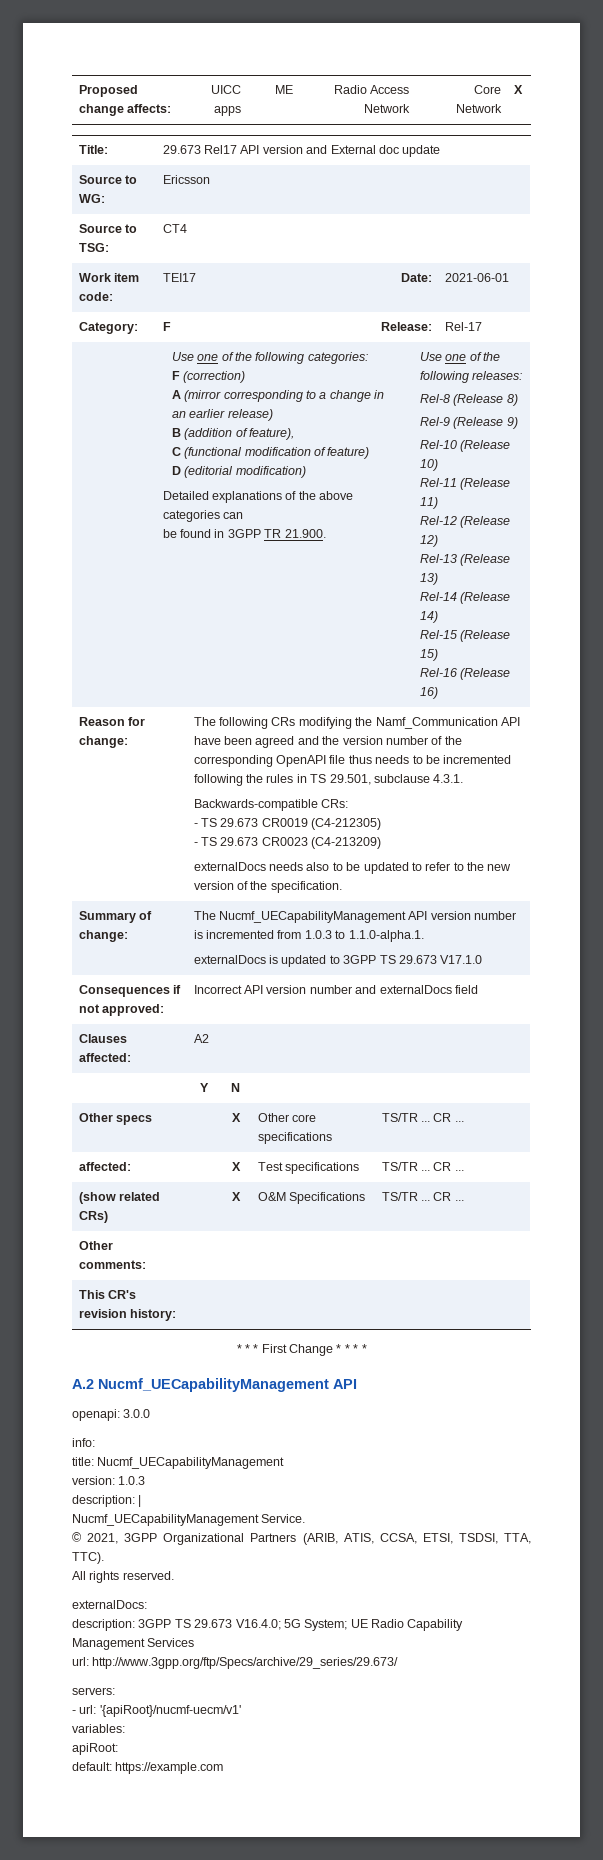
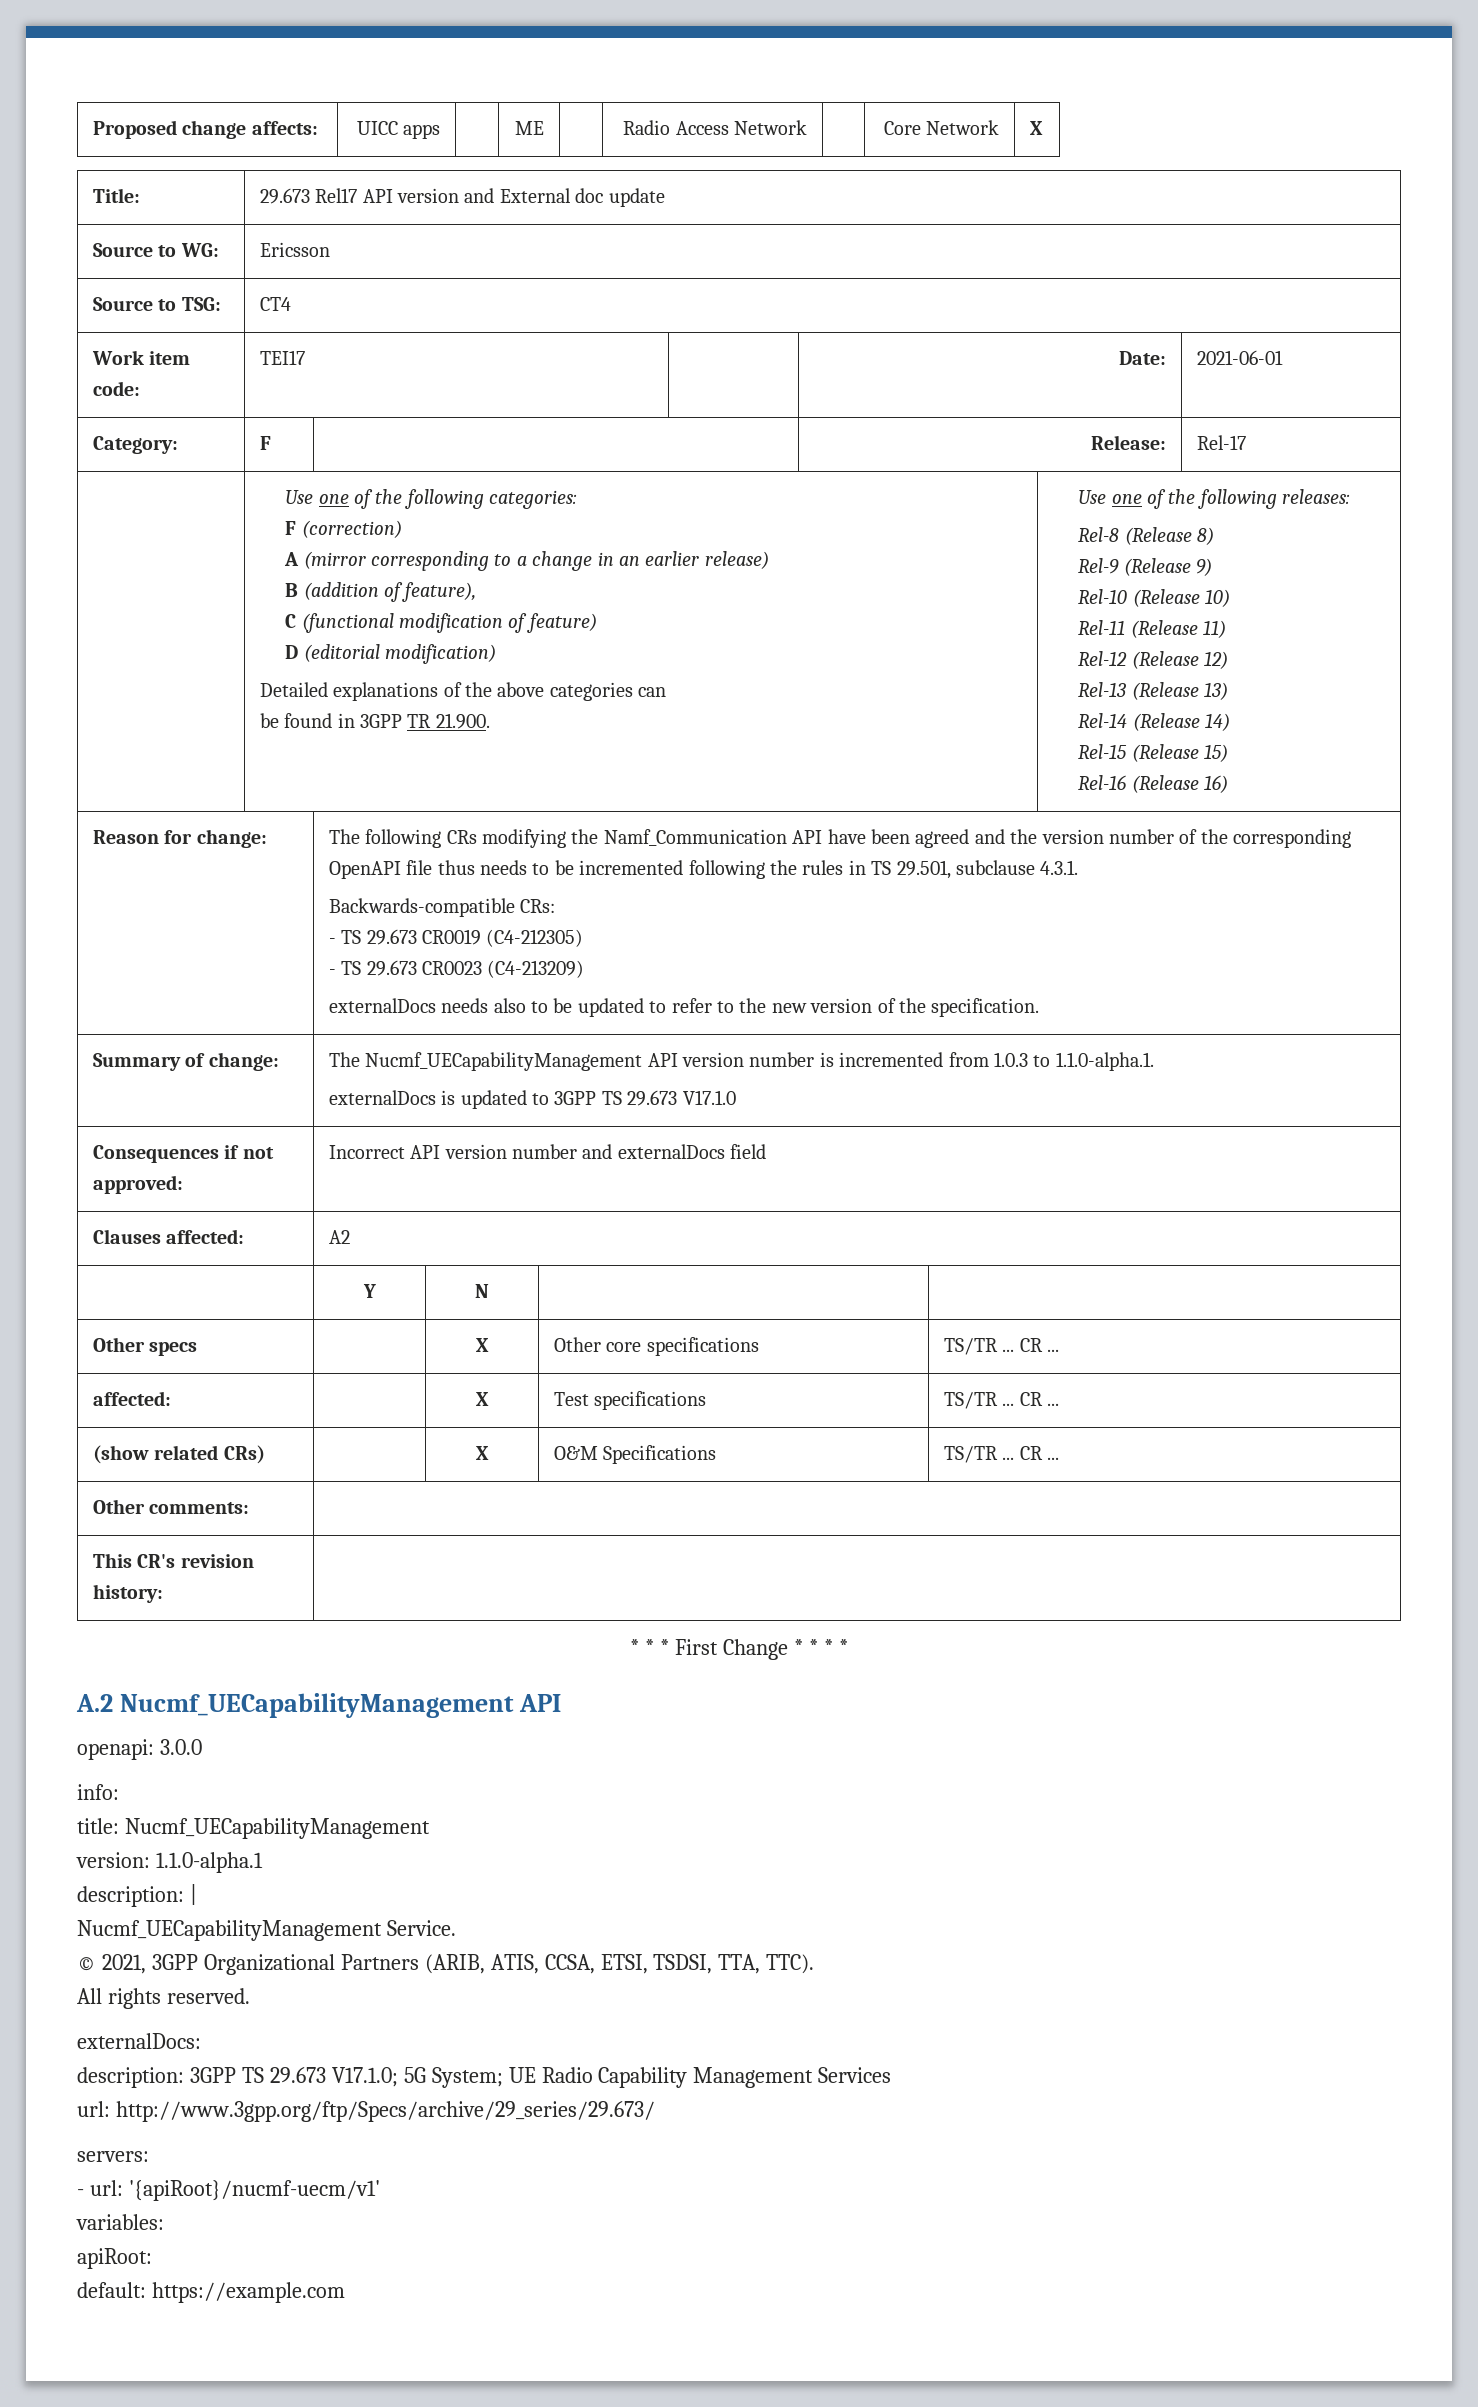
- version: 1.0.3
+ version: 1.1.0-alpha.1
- description: 3GPP TS 29.673 V16.4.0; 5G System; UE Radio Capability Management Services
+ description: 3GPP TS 29.673 V17.1.0; 5G System; UE Radio Capability Management Services

